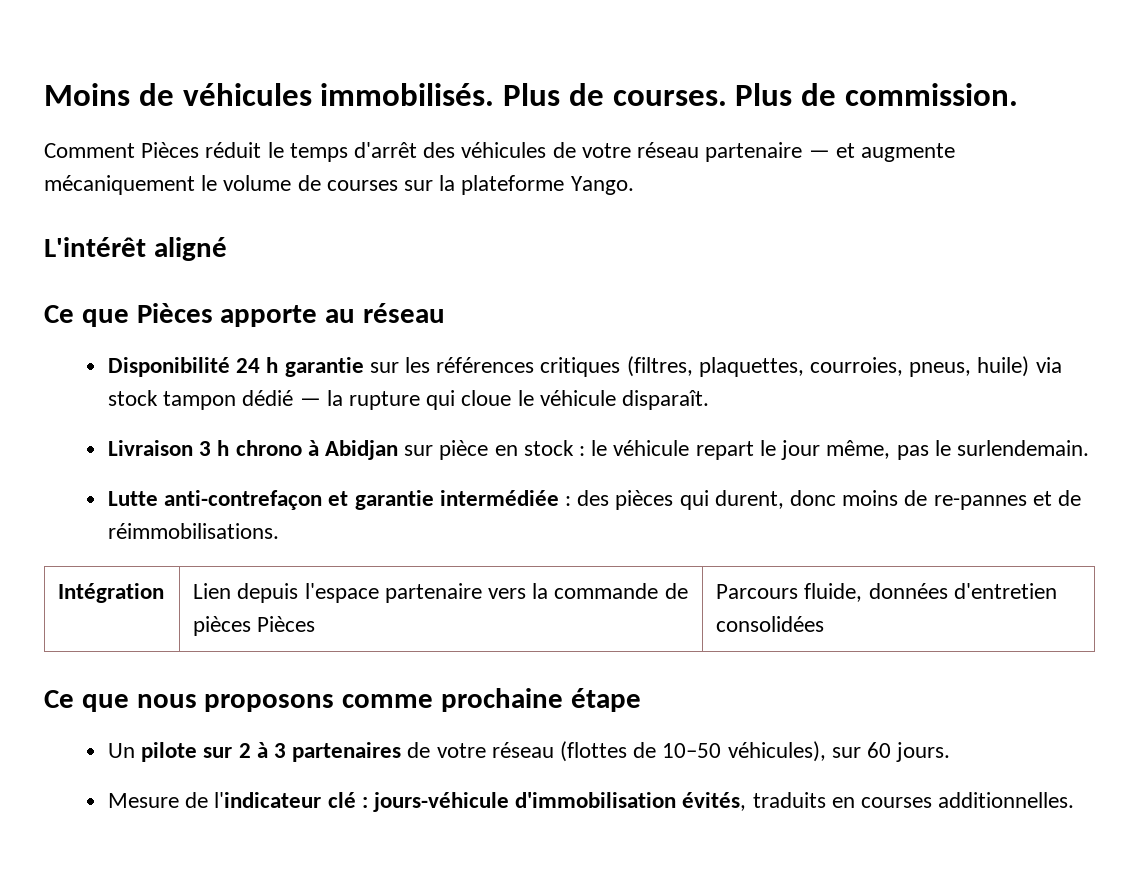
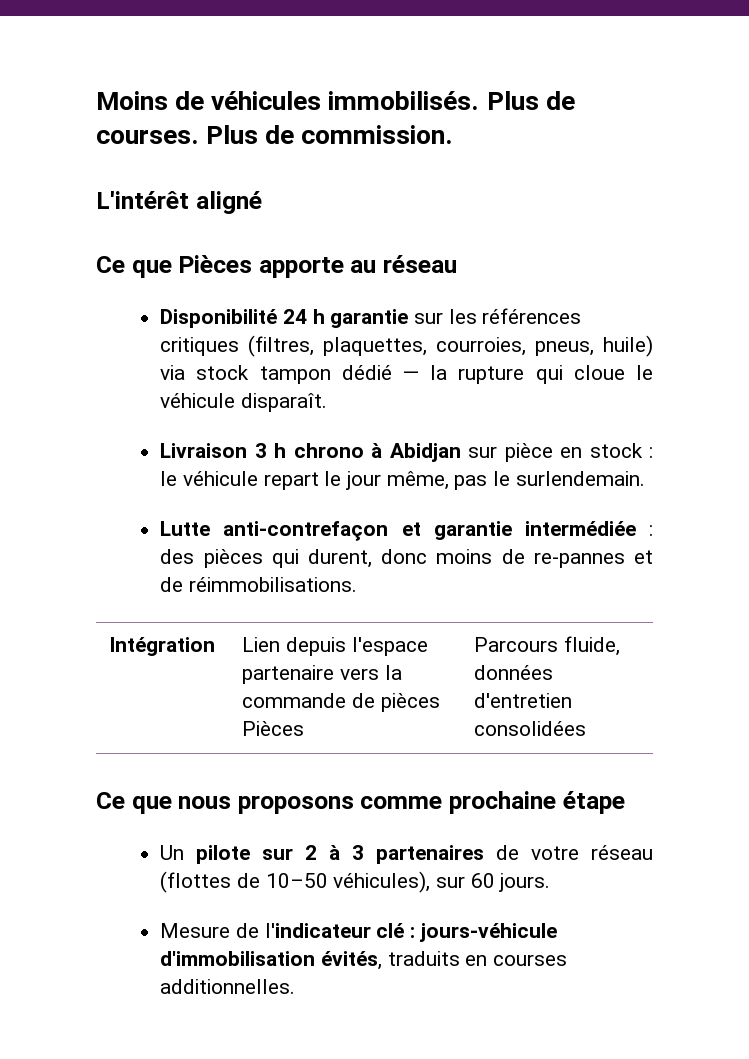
- Comment Pièces réduit le temps d'arrêt des véhicules de votre réseau partenaire — et augmente mécaniquement le volume de courses sur la plateforme Yango.

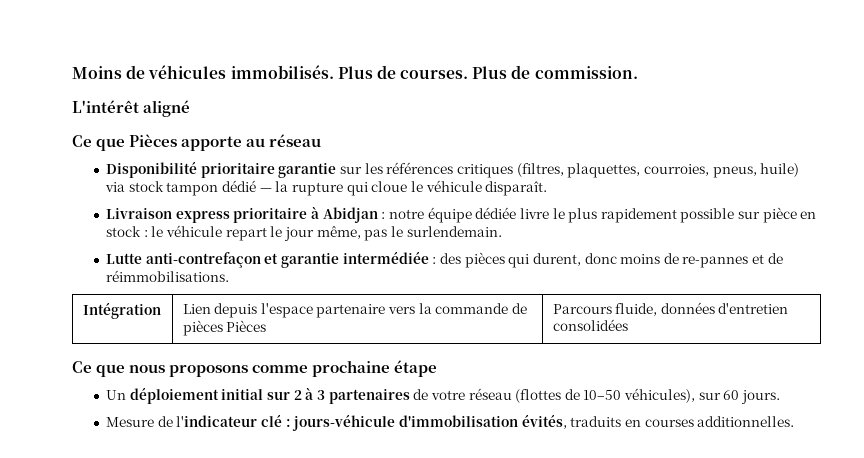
- Disponibilité 24 h garantie sur les références critiques (filtres, plaquettes, courroies, pneus, huile) via stock tampon dédié — la rupture qui cloue le véhicule disparaît.
+ Disponibilité prioritaire garantie sur les références critiques (filtres, plaquettes, courroies, pneus, huile) via stock tampon dédié — la rupture qui cloue le véhicule disparaît.
- Livraison 3 h chrono à Abidjan sur pièce en stock : le véhicule repart le jour même, pas le surlendemain.
+ Livraison express prioritaire à Abidjan : notre équipe dédiée livre le plus rapidement possible sur pièce en stock : le véhicule repart le jour même, pas le surlendemain.
- Un pilote sur 2 à 3 partenaires de votre réseau (flottes de 10–50 véhicules), sur 60 jours.
+ Un déploiement initial sur 2 à 3 partenaires de votre réseau (flottes de 10–50 véhicules), sur 60 jours.

